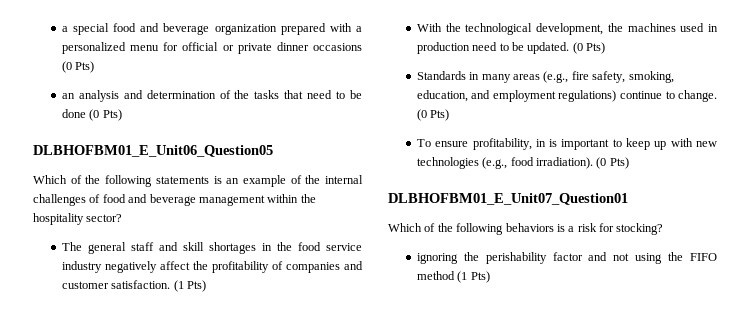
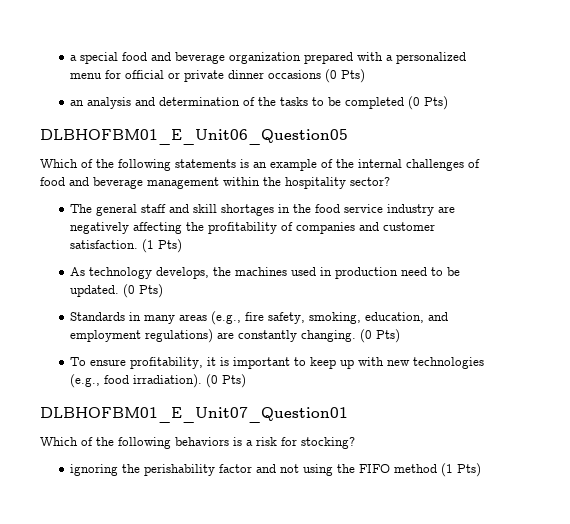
- an analysis and determination of the tasks that need to be done (0 Pts)
+ an analysis and determination of the tasks to be completed (0 Pts)
- The general staff and skill shortages in the food service industry negatively affect the profitability of companies and customer satisfaction.
+ The general staff and skill shortages in the food service industry are negatively affecting the profitability of companies and customer satisfaction.
- With the technological development, the machines used in production need to be updated.
+ As technology develops, the machines used in production need to be updated.
- Standards in many areas (e.g., fire safety, smoking, education, and employment regulations) continue to change.
+ Standards in many areas (e.g., fire safety, smoking, education, and employment regulations) are constantly changing.
- To ensure profitability, in is important to keep up with new technologies (e.g., food irradiation).
+ To ensure profitability, it is important to keep up with new technologies (e.g., food irradiation).

